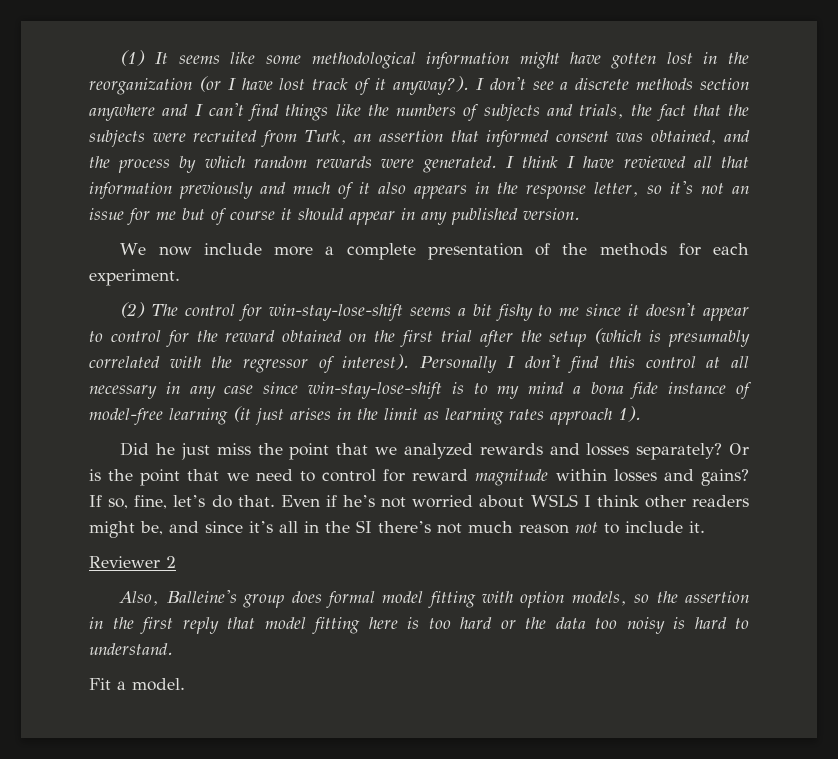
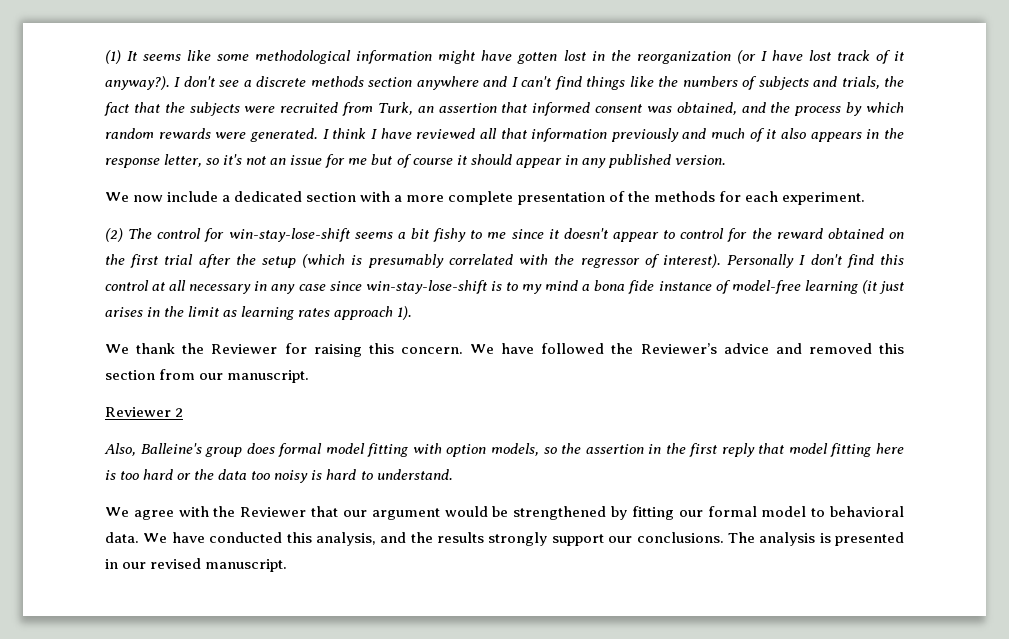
- We now include more a complete presentation of the methods for each experiment.
+ We now include a dedicated section with a more complete presentation of the methods for each experiment.
- Did he just miss the point that we analyzed rewards and losses separately? Or is the point that we need to control for reward magnitude within losses and gains? If so, fine, let’s do that. Even if he’s not worried about WSLS I think other readers might be, and since it’s all in the SI there’s not much reason not to include it.
+ We thank the Reviewer for raising this concern. We have followed the Reviewer’s advice and removed this section from our manuscript.
- Fit a model.
+ We agree with the Reviewer that our argument would be strengthened by fitting our formal model to behavioral data. We have conducted this analysis, and the results strongly support our conclusions. The analysis is presented in our revised manuscript.

